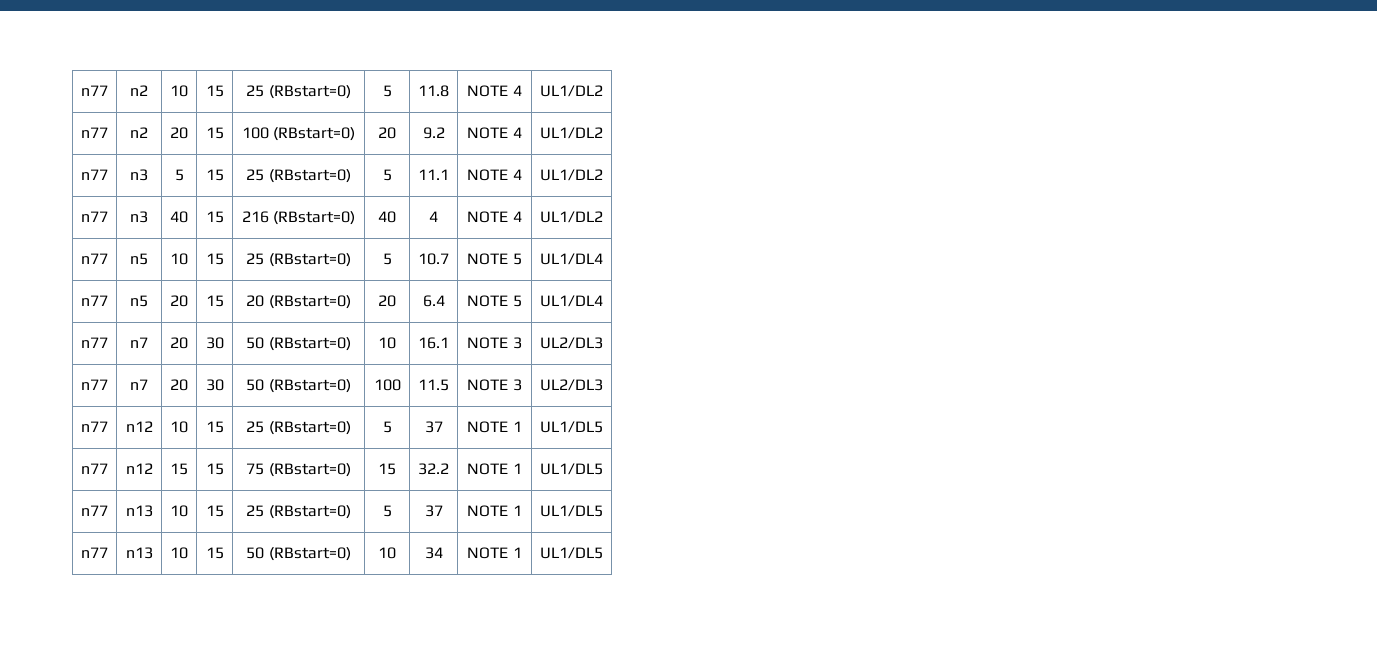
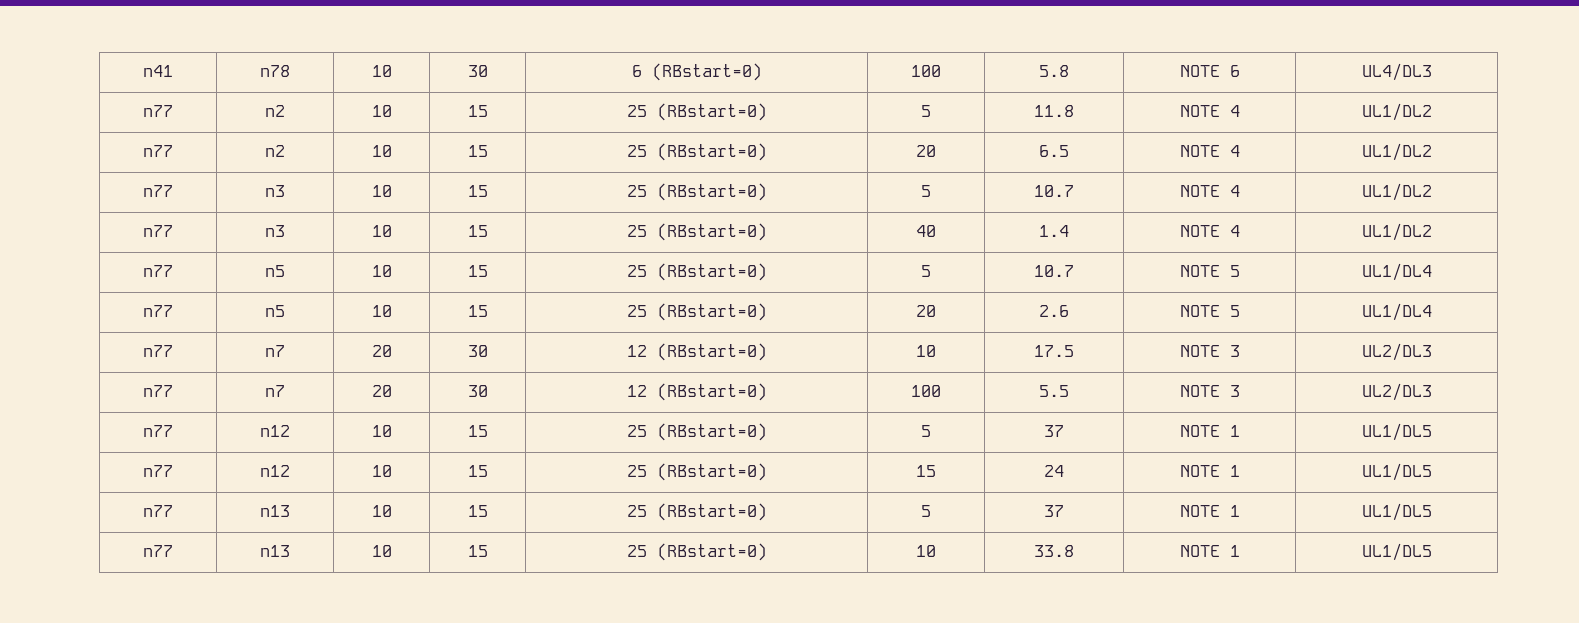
+ n41 | n78 | 10 | 30 | 6 (RBstart=0) | 100 | 5.8 | NOTE 6 | UL4/DL3
- n77 | n2 | 20 | 15 | 100 (RBstart=0) | 20 | 9.2 | NOTE 4 | UL1/DL2
- n77 | n3 | 5 | 15 | 25 (RBstart=0) | 5 | 11.1 | NOTE 4 | UL1/DL2
- n77 | n3 | 40 | 15 | 216 (RBstart=0) | 40 | 4 | NOTE 4 | UL1/DL2
+ n77 | n2 | 10 | 15 | 25 (RBstart=0) | 20 | 6.5 | NOTE 4 | UL1/DL2
+ n77 | n3 | 10 | 15 | 25 (RBstart=0) | 5 | 10.7 | NOTE 4 | UL1/DL2
+ n77 | n3 | 10 | 15 | 25 (RBstart=0) | 40 | 1.4 | NOTE 4 | UL1/DL2
- n77 | n5 | 20 | 15 | 20 (RBstart=0) | 20 | 6.4 | NOTE 5 | UL1/DL4
+ n77 | n5 | 10 | 15 | 25 (RBstart=0) | 20 | 2.6 | NOTE 5 | UL1/DL4
- n77 | n7 | 20 | 30 | 50 (RBstart=0) | 10 | 16.1 | NOTE 3 | UL2/DL3
+ n77 | n7 | 20 | 30 | 12 (RBstart=0) | 10 | 17.5 | NOTE 3 | UL2/DL3
- n77 | n7 | 20 | 30 | 50 (RBstart=0) | 100 | 11.5 | NOTE 3 | UL2/DL3
+ n77 | n7 | 20 | 30 | 12 (RBstart=0) | 100 | 5.5 | NOTE 3 | UL2/DL3
- n77 | n12 | 15 | 15 | 75 (RBstart=0) | 15 | 32.2 | NOTE 1 | UL1/DL5
+ n77 | n12 | 10 | 15 | 25 (RBstart=0) | 15 | 24 | NOTE 1 | UL1/DL5
- n77 | n13 | 10 | 15 | 50 (RBstart=0) | 10 | 34 | NOTE 1 | UL1/DL5
+ n77 | n13 | 10 | 15 | 25 (RBstart=0) | 10 | 33.8 | NOTE 1 | UL1/DL5

